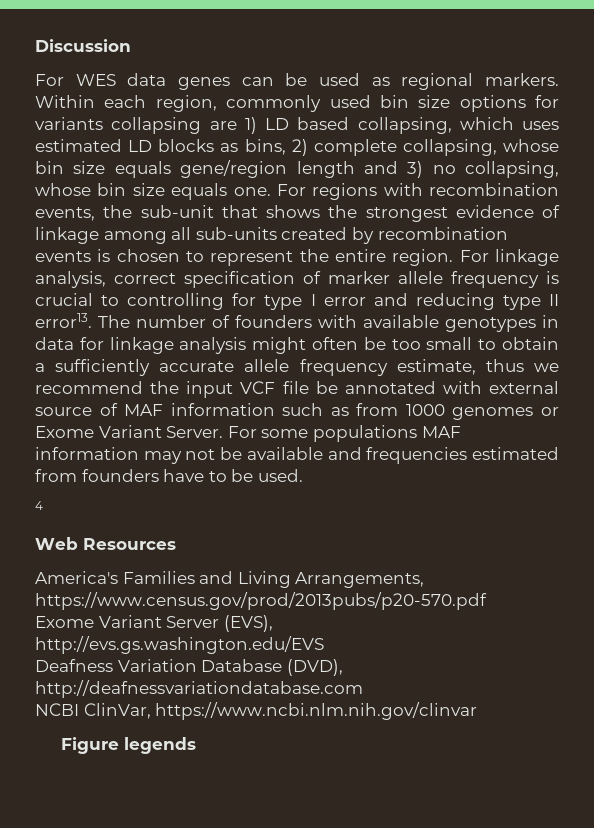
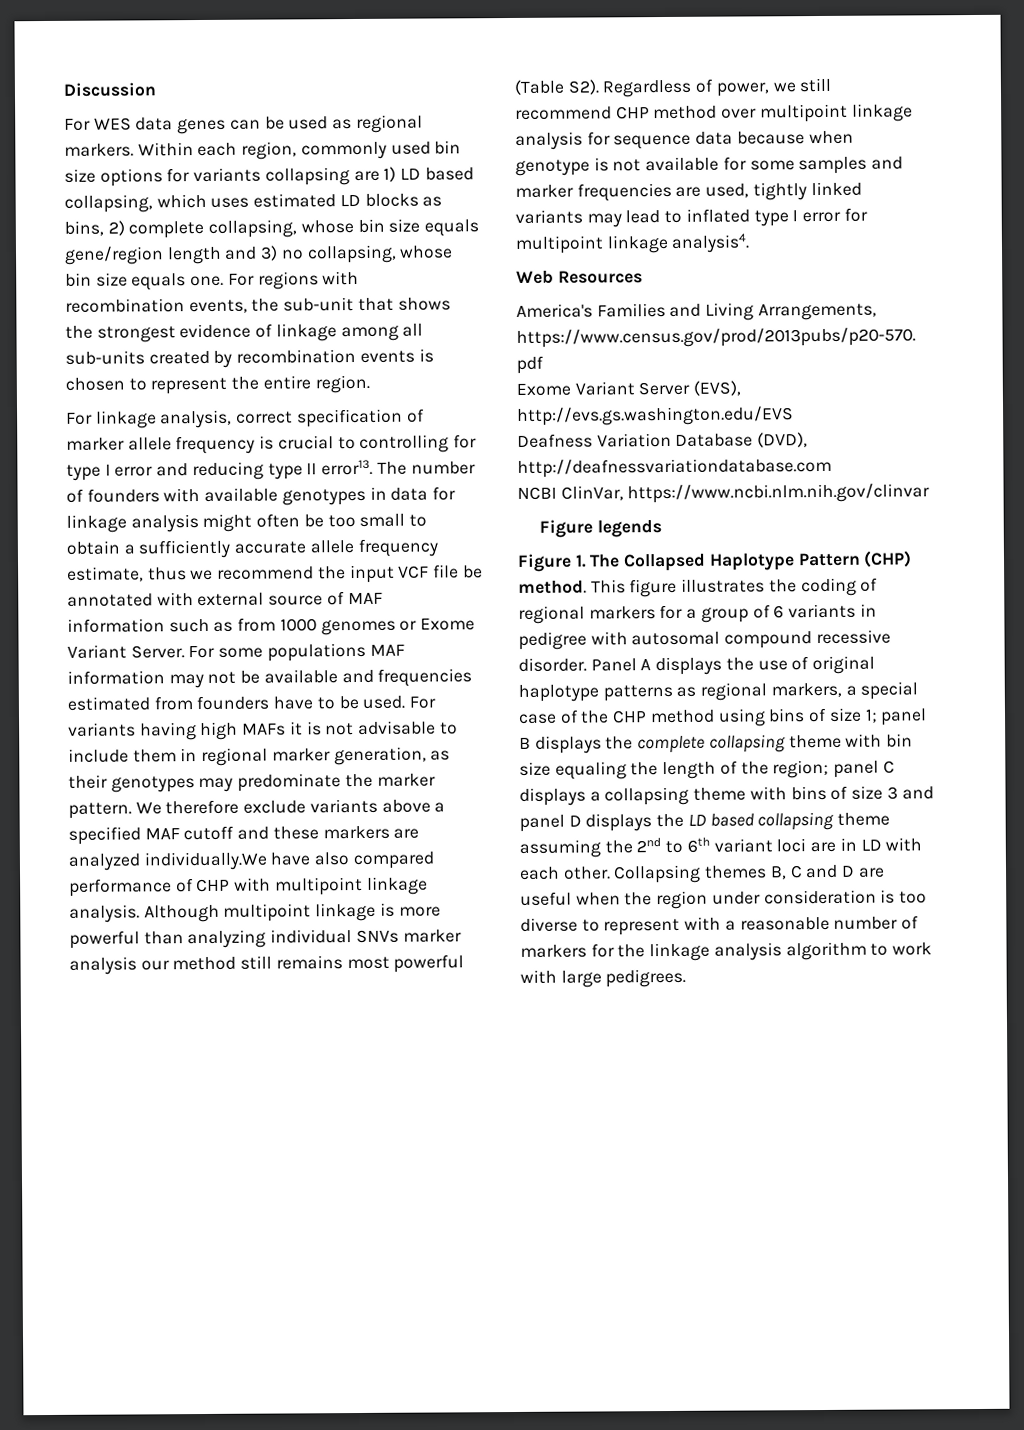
- For regions with recombination events, the sub-unit that shows the strongest evidence of linkage among all sub-units created by recombination events is chosen to represent the entire region. For linkage analysis, correct specification of marker allele frequency is crucial to controlling for type I error and reducing type II error13.
+ For regions with recombination events, the sub-unit that shows the strongest evidence of linkage among all sub-units created by recombination events is chosen to represent the entire region.
+ For linkage analysis, correct specification of marker allele frequency is crucial to controlling for type I error and reducing type II error13.
- For some populations MAF information may not be available and frequencies estimated from founders have to be used.
- 4
+ For some populations MAF information may not be available and frequencies estimated from founders have to be used. For variants having high MAFs it is not advisable to include them in regional marker generation, as their genotypes may predominate the marker pattern. We therefore exclude variants above a specified MAF cutoff and these markers are analyzed individually.We have also compared performance of CHP with multipoint linkage analysis. Although multipoint linkage is more powerful than analyzing individual SNVs marker analysis our method still remains most powerful (Table S2). Regardless of power, we still recommend CHP method over multipoint linkage analysis for sequence data because when genotype is not available for some samples and marker frequencies are used, tightly linked variants may lead to inflated type I error for multipoint linkage analysis4.
+ Figure 1. The Collapsed Haplotype Pattern (CHP) method. This figure illustrates the coding of regional markers for a group of 6 variants in pedigree with autosomal compound recessive disorder. Panel A displays the use of original haplotype patterns as regional markers, a special case of the CHP method using bins of size 1; panel B displays the complete collapsing theme with bin size equaling the length of the region; panel C displays a collapsing theme with bins of size 3 and panel D displays the LD based collapsing theme assuming the 2nd to 6th variant loci are in LD with each other. Collapsing themes B, C and D are useful when the region under consideration is too diverse to represent with a reasonable number of markers for the linkage analysis algorithm to work with large pedigrees.

